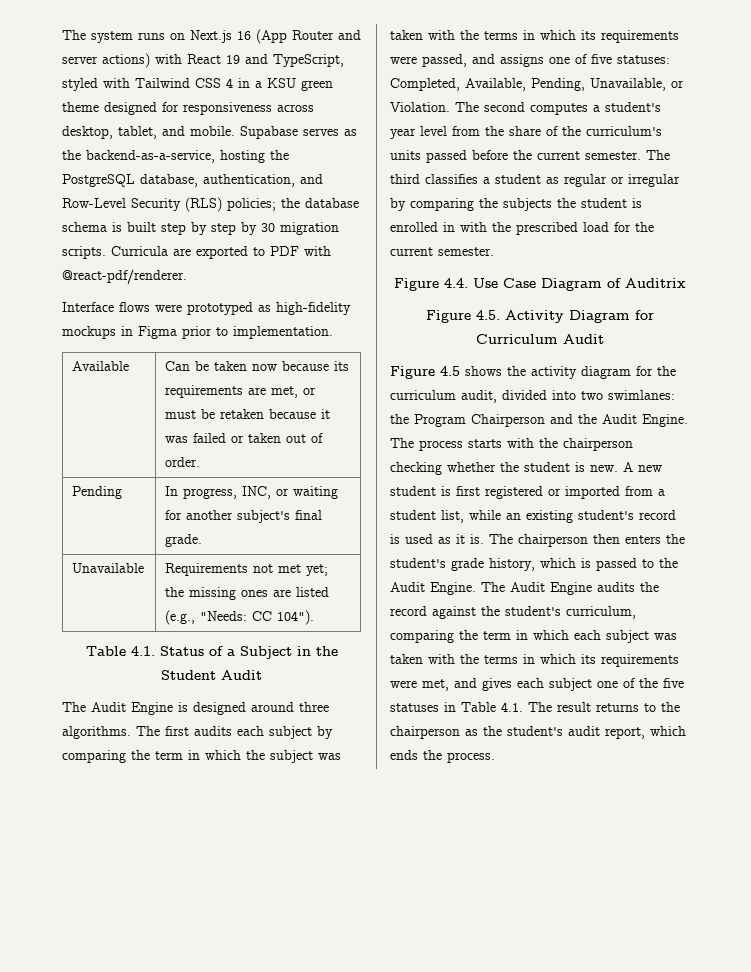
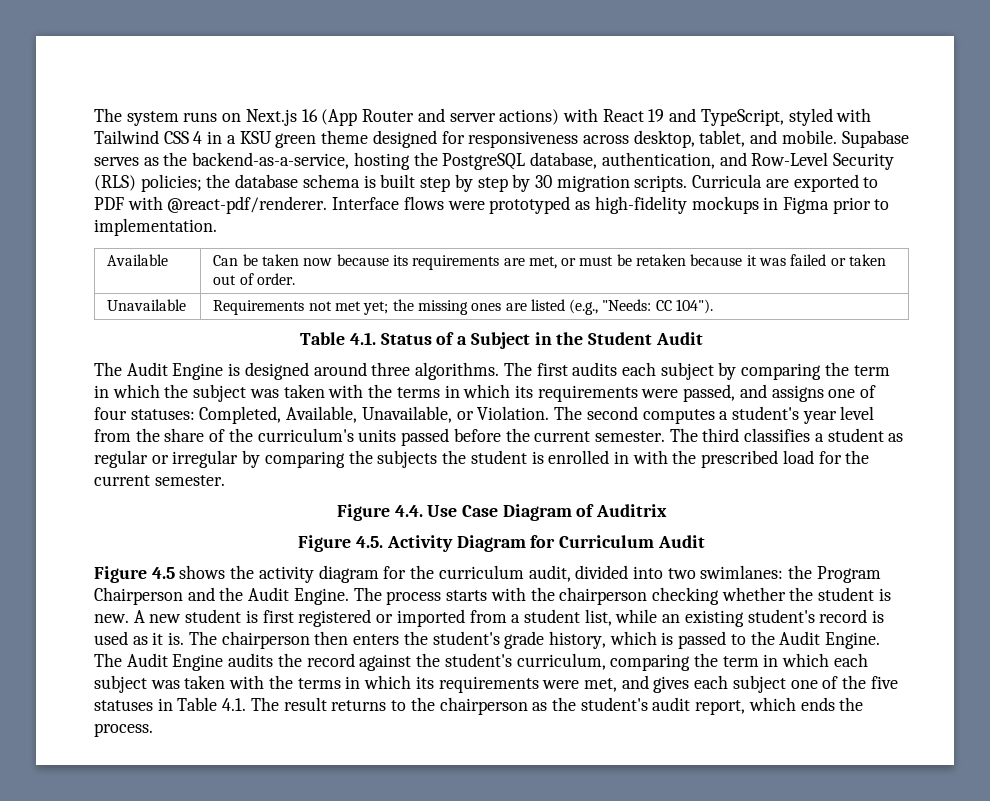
- Curricula are exported to PDF with @react-pdf/renderer.
- Interface flows were prototyped as high-fidelity mockups in Figma prior to implementation.
+ Curricula are exported to PDF with @react-pdf/renderer. Interface flows were prototyped as high-fidelity mockups in Figma prior to implementation.
- Pending | In progress, INC, or waiting for another subject's final grade.
- The first audits each subject by comparing the term in which the subject was taken with the terms in which its requirements were passed, and assigns one of five statuses: Completed, Available, Pending, Unavailable, or Violation.
+ The first audits each subject by comparing the term in which the subject was taken with the terms in which its requirements were passed, and assigns one of four statuses: Completed, Available, Unavailable, or Violation.

